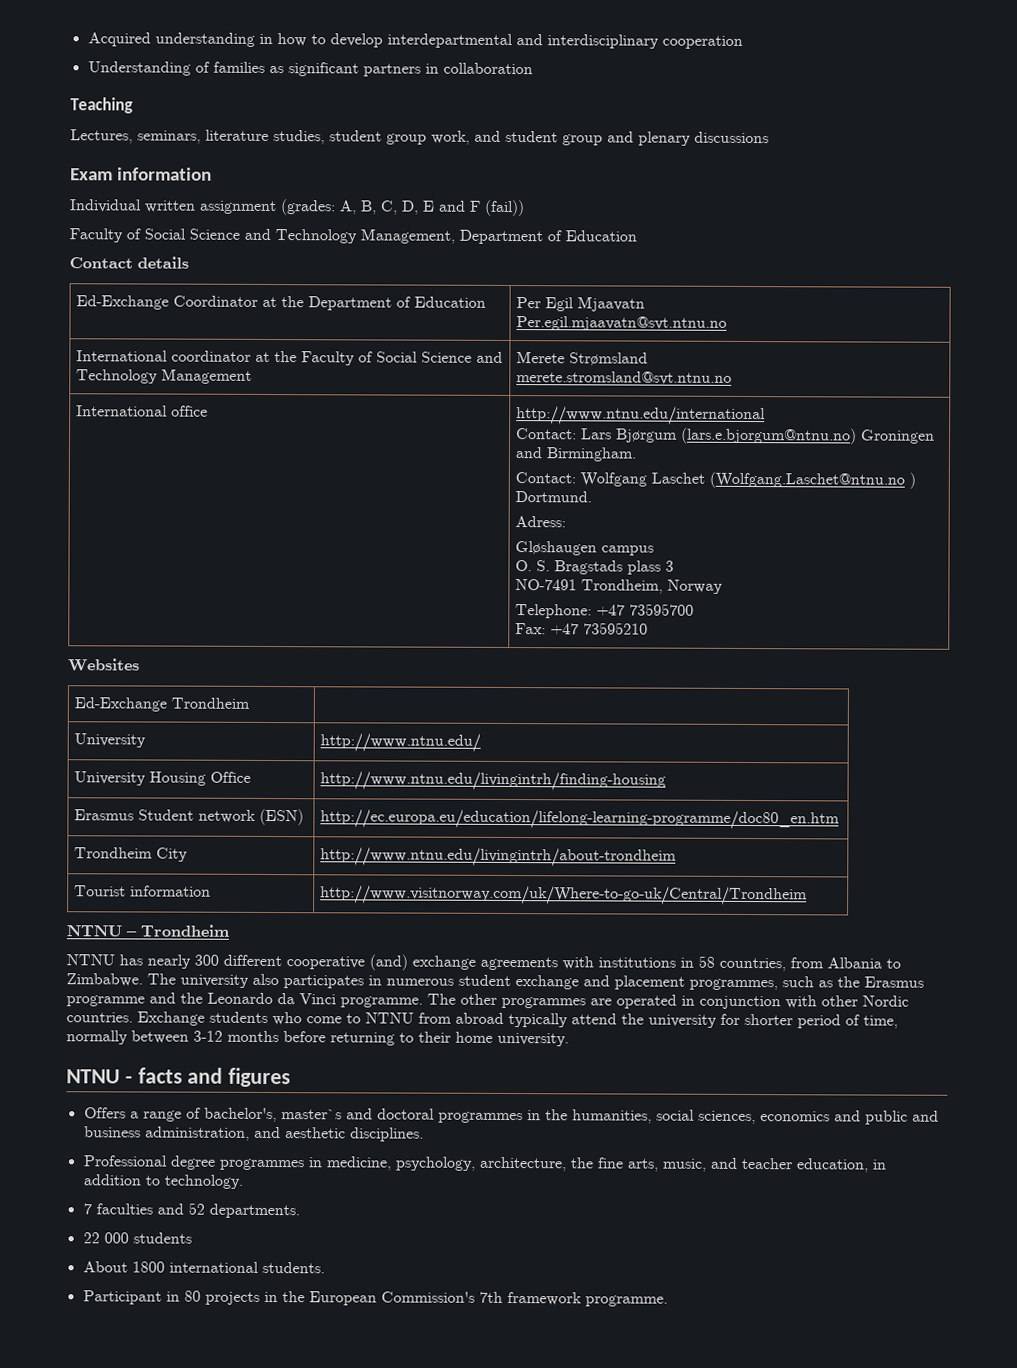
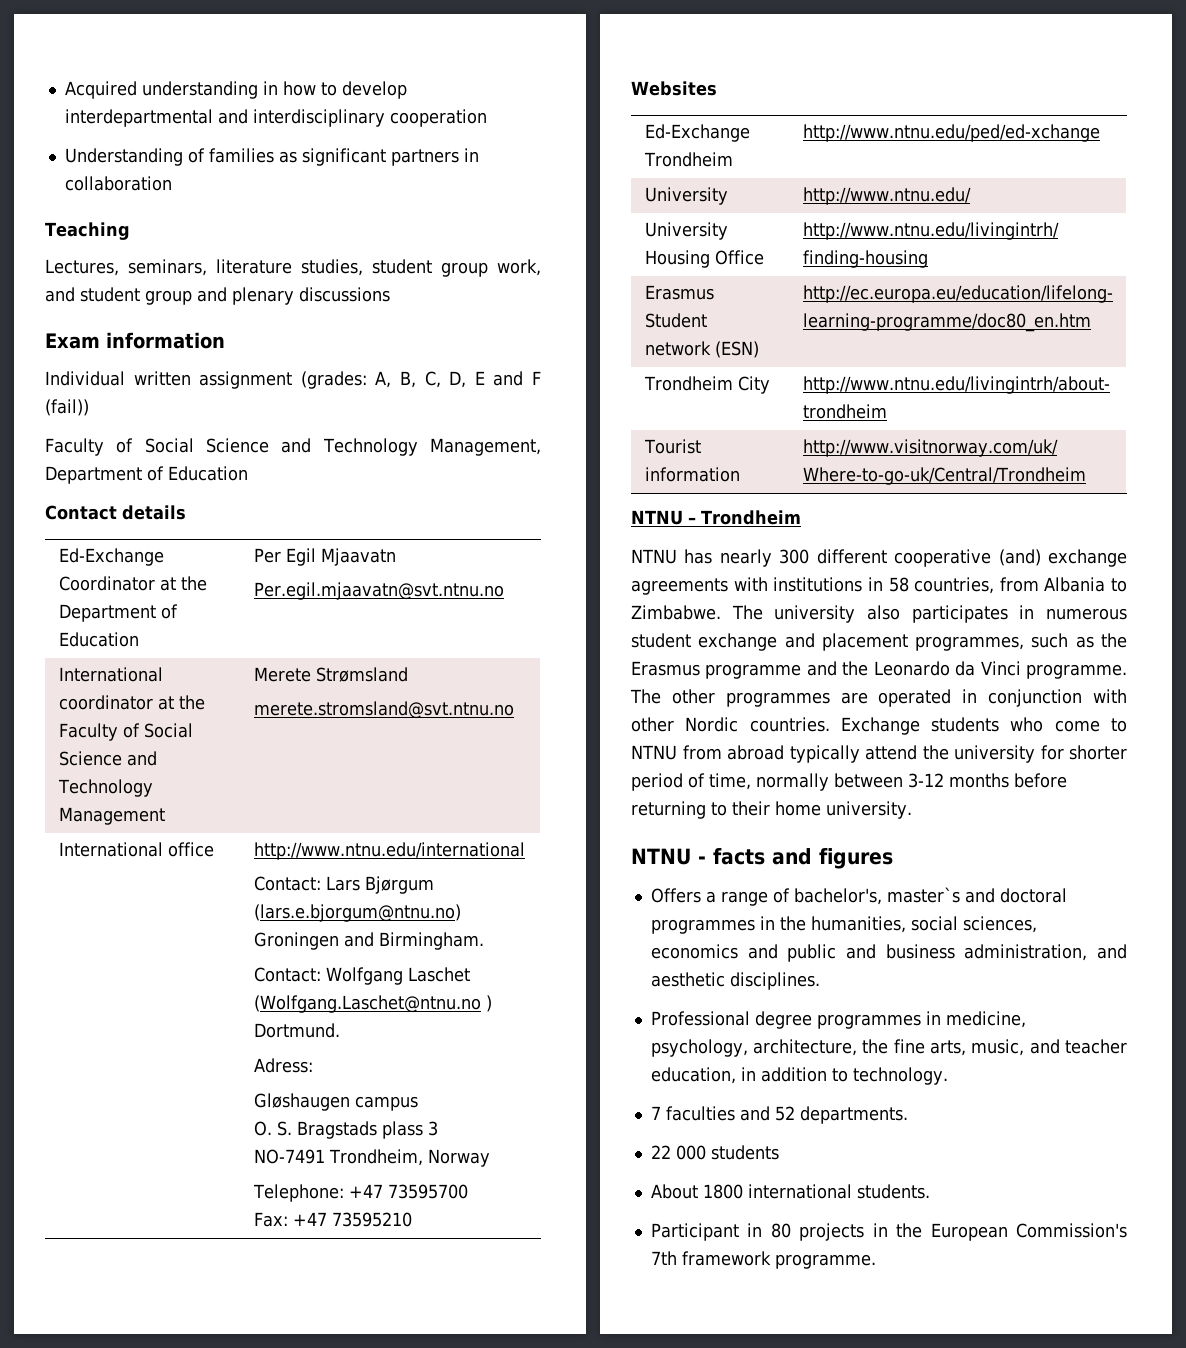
- Ed-Exchange Trondheim |
+ Ed-Exchange Trondheim | http://www.ntnu.edu/ped/ed-xchange

